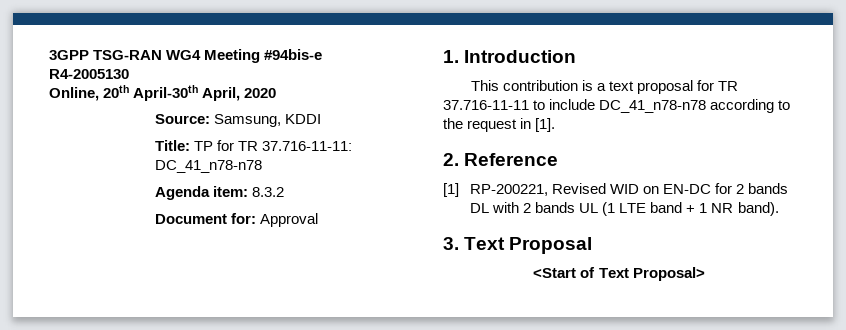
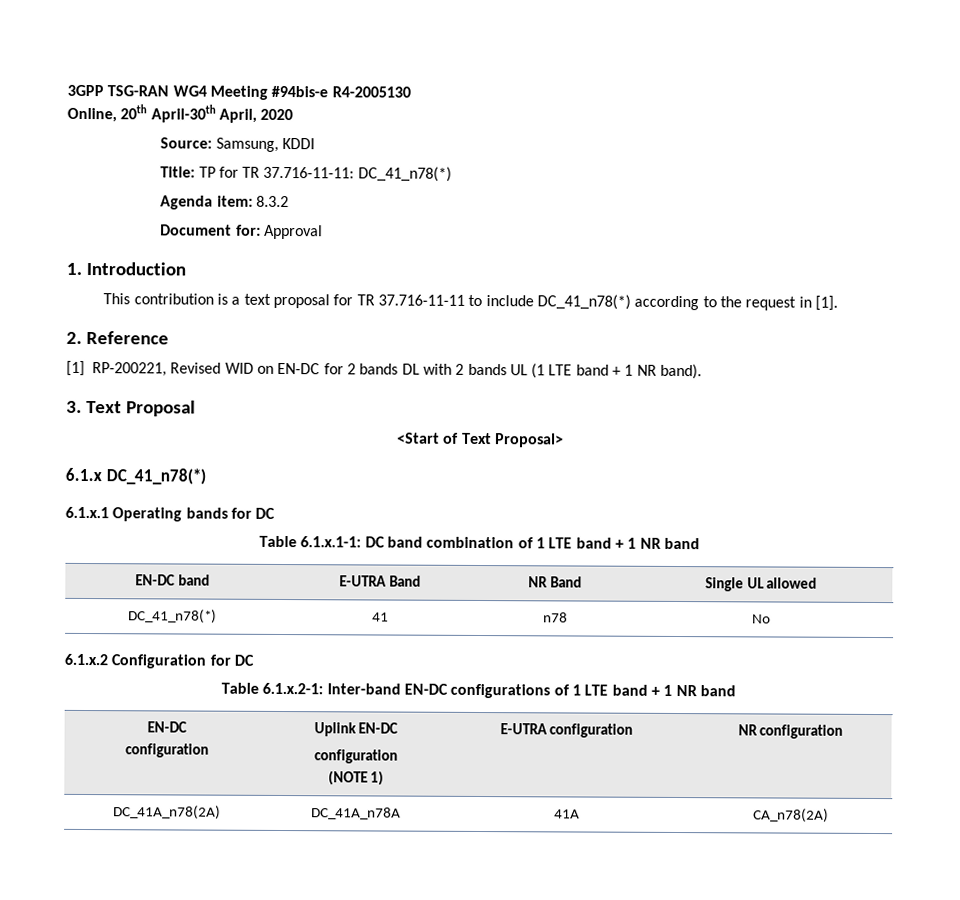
- Title: TP for TR 37.716-11-11: DC_41_n78-n78
+ Title: TP for TR 37.716-11-11: DC_41_n78(*)
- This contribution is a text proposal for TR 37.716-11-11 to include DC_41_n78-n78 according to the request in [1].
+ This contribution is a text proposal for TR 37.716-11-11 to include DC_41_n78(*) according to the request in [1].
+ 6.1.x DC_41_n78(*)
+ 6.1.x.1 Operating bands for DC
+ Table 6.1.x.1-1: DC band combination of 1 LTE band + 1 NR band
+ EN-DC band | E-UTRA Band | NR Band | Single UL allowed
+ DC_41_n78(*) | 41 | n78 | No
+ 6.1.x.2 Configuration for DC
+ Table 6.1.x.2-1: Inter-band EN-DC configurations of 1 LTE band + 1 NR band
+ EN-DC
+ configuration | Uplink EN-DC
+ configuration
+ (NOTE 1) | E-UTRA configuration | NR configuration
+ DC_41A_n78(2A) | DC_41A_n78A | 41A | CA_n78(2A)

